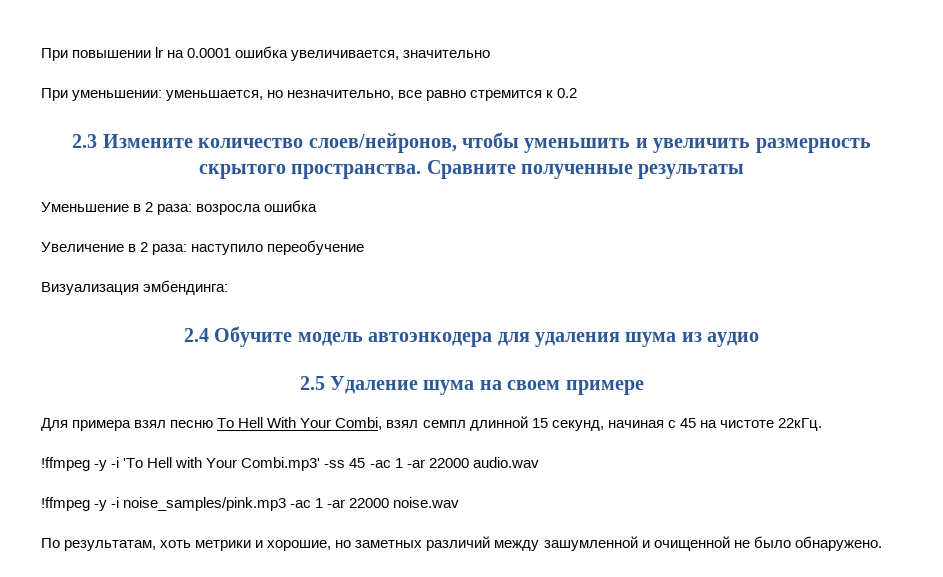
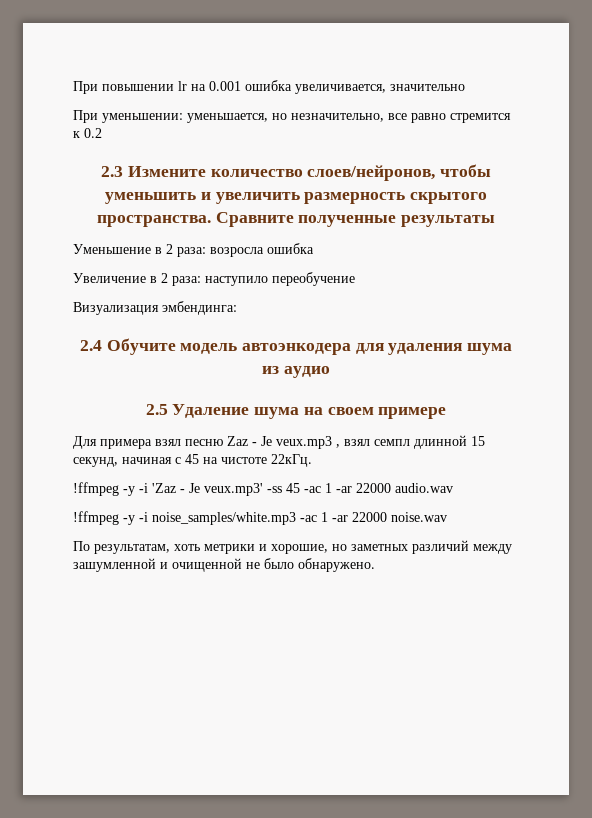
- При повышении lr на 0.0001 ошибка увеличивается, значительно
+ При повышении lr на 0.001 ошибка увеличивается, значительно
- Для примера взял песню To Hell With Your Combi, взял семпл длинной 15 секунд, начиная с 45 на чистоте 22кГц.
+ Для примера взял песню Zaz - Je veux.mp3 , взял семпл длинной 15 секунд, начиная с 45 на чистоте 22кГц.
- !ffmpeg -y -i 'To Hell with Your Combi.mp3' -ss 45 -ac 1 -ar 22000 audio.wav
+ !ffmpeg -y -i 'Zaz - Je veux.mp3' -ss 45 -ac 1 -ar 22000 audio.wav
- !ffmpeg -y -i noise_samples/pink.mp3 -ac 1 -ar 22000 noise.wav
+ !ffmpeg -y -i noise_samples/white.mp3 -ac 1 -ar 22000 noise.wav

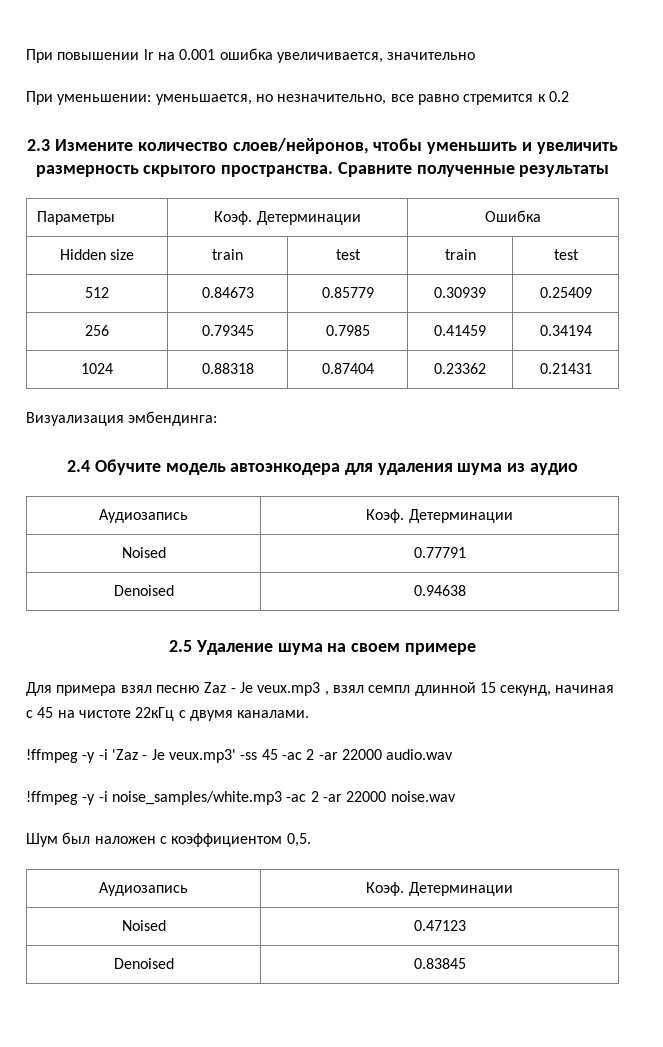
- Уменьшение в 2 раза: возросла ошибка
- Увеличение в 2 раза: наступило переобучение
+ Параметры | Коэф. Детерминации | Ошибка
+ Hidden size | train | test | train | test
+ 512 | 0.84673 | 0.85779 | 0.30939 | 0.25409
+ 256 | 0.79345 | 0.7985 | 0.41459 | 0.34194
+ 1024 | 0.88318 | 0.87404 | 0.23362 | 0.21431
  2.4 Обучите модель автоэнкодера для удаления шума из аудио
+ Аудиозапись | Коэф. Детерминации
+ Noised | 0.77791
+ Denoised | 0.94638
- Для примера взял песню Zaz - Je veux.mp3 , взял семпл длинной 15 секунд, начиная с 45 на чистоте 22кГц.
+ Для примера взял песню Zaz - Je veux.mp3 , взял семпл длинной 15 секунд, начиная с 45 на чистоте 22кГц с двумя каналами.
- !ffmpeg -y -i 'Zaz - Je veux.mp3' -ss 45 -ac 1 -ar 22000 audio.wav
+ !ffmpeg -y -i 'Zaz - Je veux.mp3' -ss 45 -ac 2 -ar 22000 audio.wav
- !ffmpeg -y -i noise_samples/white.mp3 -ac 1 -ar 22000 noise.wav
+ !ffmpeg -y -i noise_samples/white.mp3 -ac 2 -ar 22000 noise.wav
- По результатам, хоть метрики и хорошие, но заметных различий между зашумленной и очищенной не было обнаружено.
+ Шум был наложен с коэффициентом 0,5.
+ Аудиозапись | Коэф. Детерминации
+ Noised | 0.47123
+ Denoised | 0.83845

